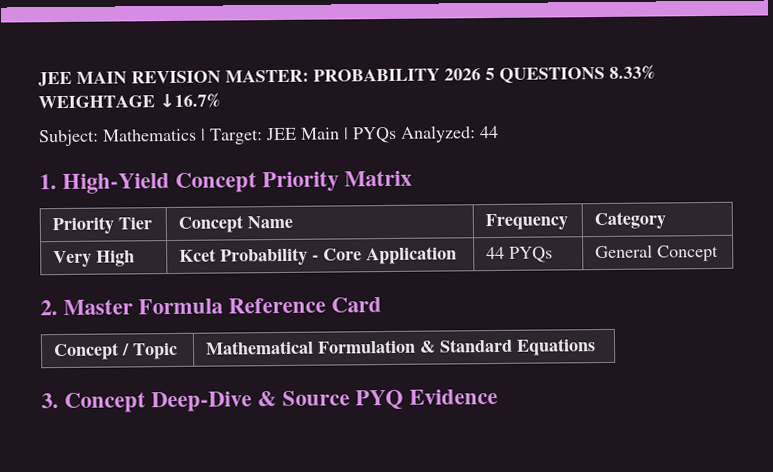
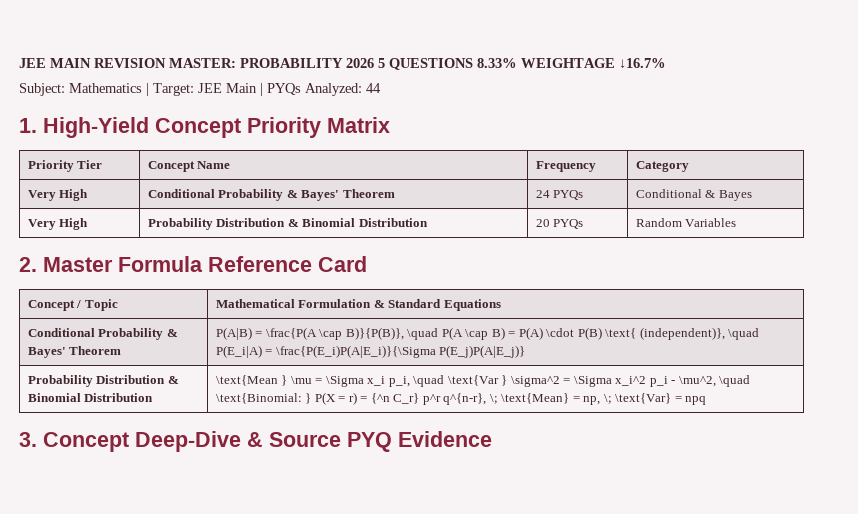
- Very High | Kcet Probability - Core Application | 44 PYQs | General Concept
+ Very High | Conditional Probability & Bayes' Theorem | 24 PYQs | Conditional & Bayes
+ Very High | Probability Distribution & Binomial Distribution | 20 PYQs | Random Variables
+ Conditional Probability & Bayes' Theorem | P(A|B) = \frac{P(A \cap B)}{P(B)}, \quad P(A \cap B) = P(A) \cdot P(B) \text{ (independent)}, \quad P(E_i|A) = \frac{P(E_i)P(A|E_i)}{\Sigma P(E_j)P(A|E_j)}
+ Probability Distribution & Binomial Distribution | \text{Mean } \mu = \Sigma x_i p_i, \quad \text{Var } \sigma^2 = \Sigma x_i^2 p_i - \mu^2, \quad \text{Binomial: } P(X = r) = {^n C_r} p^r q^{n-r}, \; \text{Mean} = np, \; \text{Var} = npq

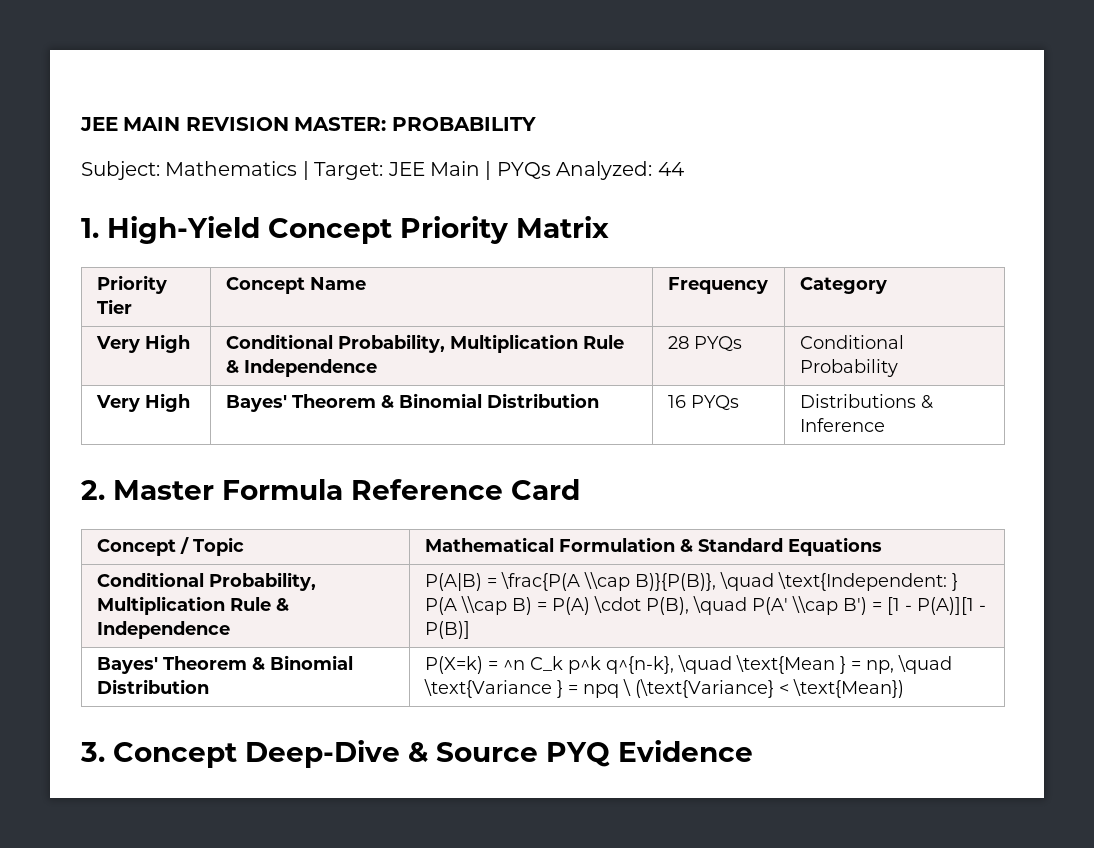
- JEE MAIN REVISION MASTER: PROBABILITY 2026 5 QUESTIONS 8.33% WEIGHTAGE ↓16.7%
+ JEE MAIN REVISION MASTER: PROBABILITY
- Very High | Conditional Probability & Bayes' Theorem | 24 PYQs | Conditional & Bayes
- Very High | Probability Distribution & Binomial Distribution | 20 PYQs | Random Variables
+ Very High | Conditional Probability, Multiplication Rule & Independence | 28 PYQs | Conditional Probability
+ Very High | Bayes' Theorem & Binomial Distribution | 16 PYQs | Distributions & Inference
- Conditional Probability & Bayes' Theorem | P(A|B) = \frac{P(A \cap B)}{P(B)}, \quad P(A \cap B) = P(A) \cdot P(B) \text{ (independent)}, \quad P(E_i|A) = \frac{P(E_i)P(A|E_i)}{\Sigma P(E_j)P(A|E_j)}
- Probability Distribution & Binomial Distribution | \text{Mean } \mu = \Sigma x_i p_i, \quad \text{Var } \sigma^2 = \Sigma x_i^2 p_i - \mu^2, \quad \text{Binomial: } P(X = r) = {^n C_r} p^r q^{n-r}, \; \text{Mean} = np, \; \text{Var} = npq
+ Conditional Probability, Multiplication Rule & Independence | P(A|B) = \frac{P(A \\cap B)}{P(B)}, \quad \text{Independent: } P(A \\cap B) = P(A) \cdot P(B), \quad P(A' \\cap B') = [1 - P(A)][1 - P(B)]
+ Bayes' Theorem & Binomial Distribution | P(X=k) = ^n C_k p^k q^{n-k}, \quad \text{Mean } = np, \quad \text{Variance } = npq \ (\text{Variance} < \text{Mean})

